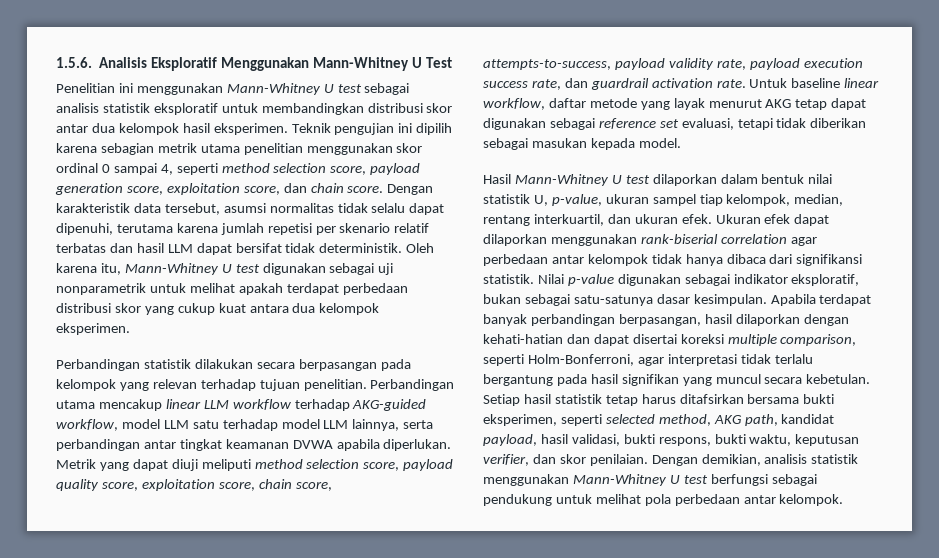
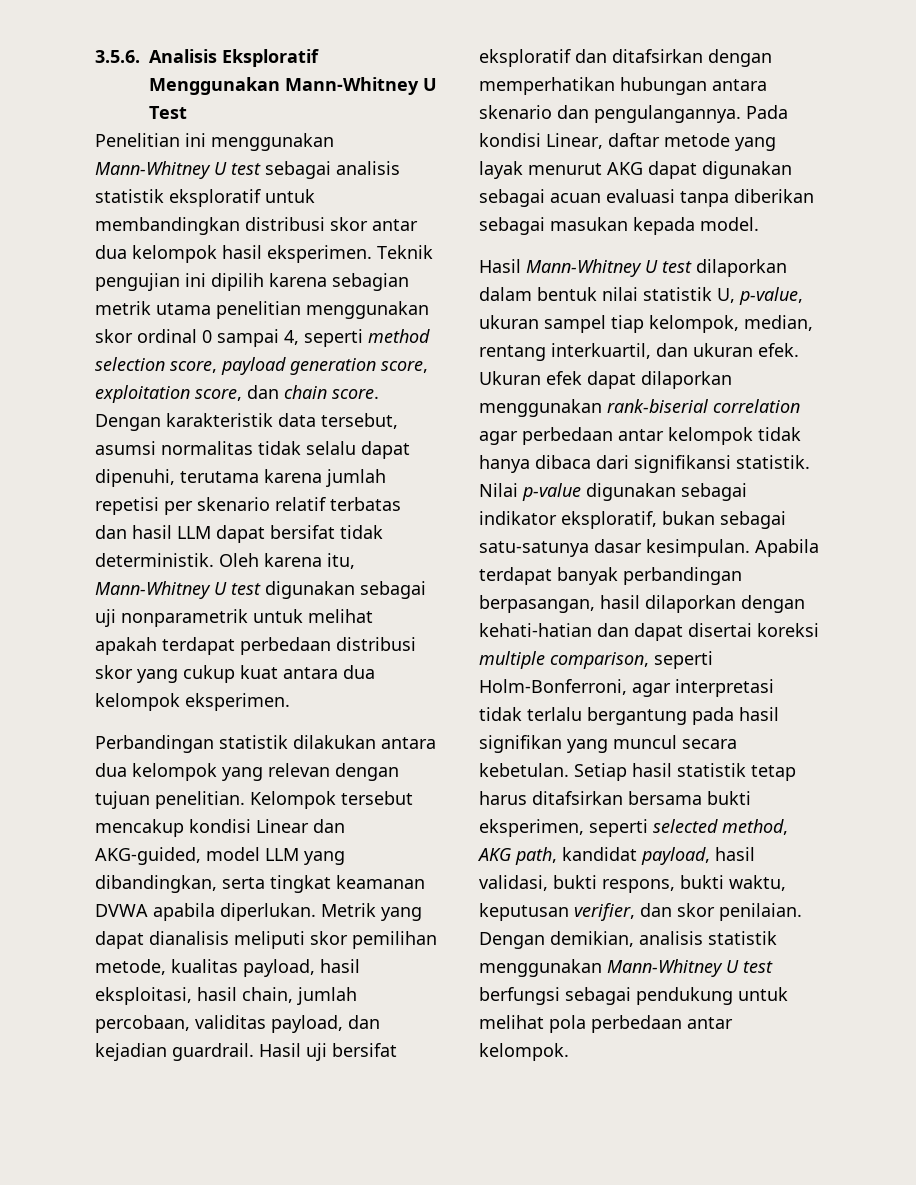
- 1.5.6. Analisis Eksploratif Menggunakan Mann-Whitney U Test
+ 3.5.6. Analisis Eksploratif Menggunakan Mann-Whitney U Test
- Perbandingan statistik dilakukan secara berpasangan pada kelompok yang relevan terhadap tujuan penelitian.
+ Perbandingan statistik dilakukan antara dua kelompok yang relevan dengan tujuan penelitian.
- Perbandingan utama mencakup linear LLM workflow terhadap AKG-guided workflow, model LLM satu terhadap model LLM lainnya, serta perbandingan antar tingkat keamanan DVWA apabila diperlukan.
+ Kelompok tersebut mencakup kondisi Linear dan AKG-guided, model LLM yang dibandingkan, serta tingkat keamanan DVWA apabila diperlukan.
- Metrik yang dapat diuji meliputi method selection score, payload quality score, exploitation score, chain score, attempts-to-success, payload validity rate, payload execution success rate, dan guardrail activation rate. Untuk baseline linear workflow, daftar metode yang layak menurut AKG tetap dapat digunakan sebagai reference set evaluasi, tetapi tidak diberikan sebagai masukan kepada model.
+ Metrik yang dapat dianalisis meliputi skor pemilihan metode, kualitas payload, hasil eksploitasi, hasil chain, jumlah percobaan, validitas payload, dan kejadian guardrail. Hasil uji bersifat eksploratif dan ditafsirkan dengan memperhatikan hubungan antara skenario dan pengulangannya. Pada kondisi Linear, daftar metode yang layak menurut AKG dapat digunakan sebagai acuan evaluasi tanpa diberikan sebagai masukan kepada model.

